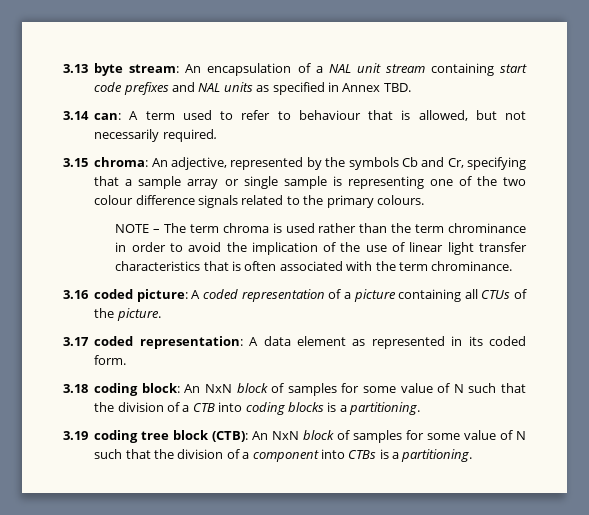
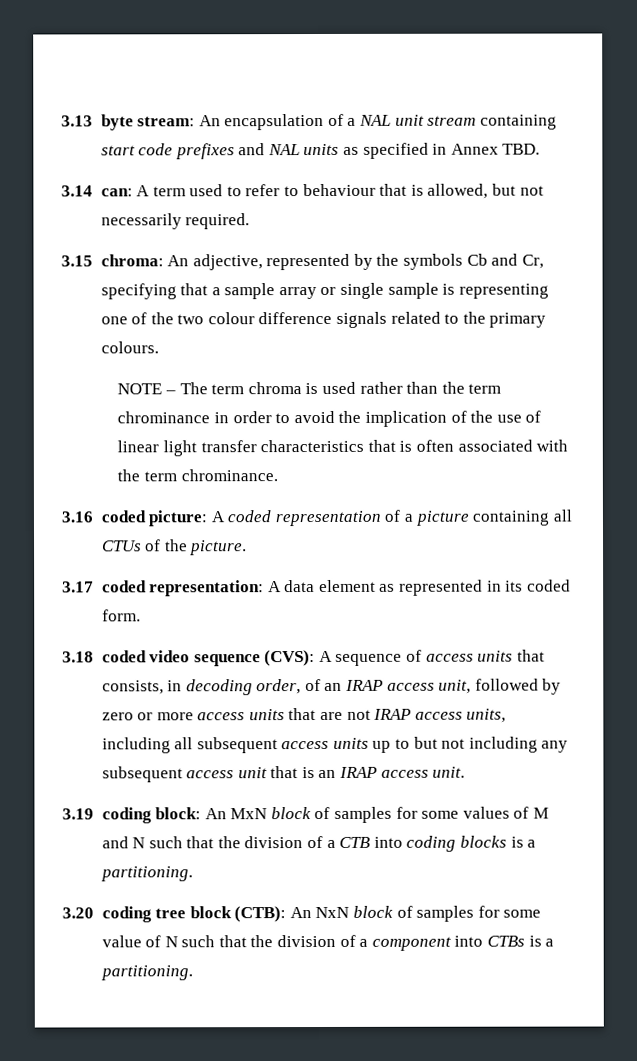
- 3.18 coding block: An NxN block of samples for some value of N such that the division of a CTB into coding blocks is a partitioning.
+ 3.18 coded video sequence (CVS): A sequence of access units that consists, in decoding order, of an IRAP access unit, followed by zero or more access units that are not IRAP access units, including all subsequent access units up to but not including any subsequent access unit that is an IRAP access unit.
+ 3.19 coding block: An MxN block of samples for some values of M and N such that the division of a CTB into coding blocks is a partitioning.
- 3.19 coding tree block (CTB): An NxN block of samples for some value of N such that the division of a component into CTBs is a partitioning.
+ 3.20 coding tree block (CTB): An NxN block of samples for some value of N such that the division of a component into CTBs is a partitioning.

